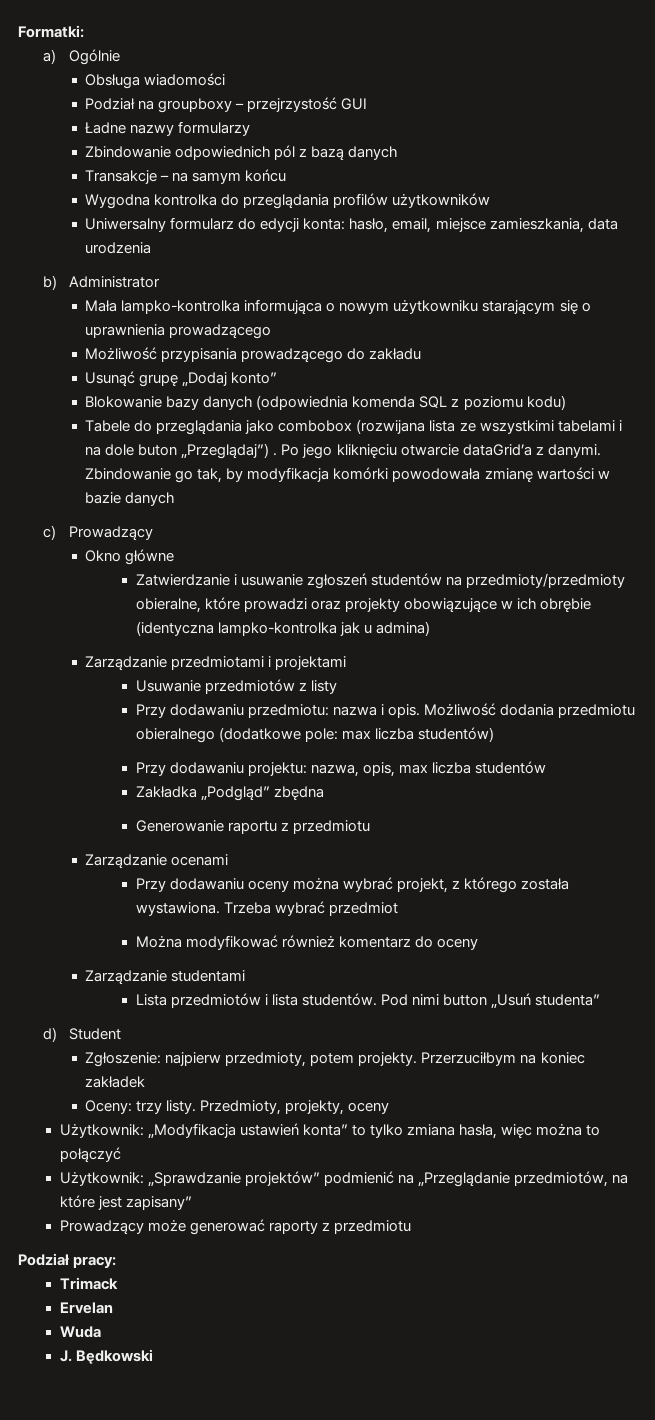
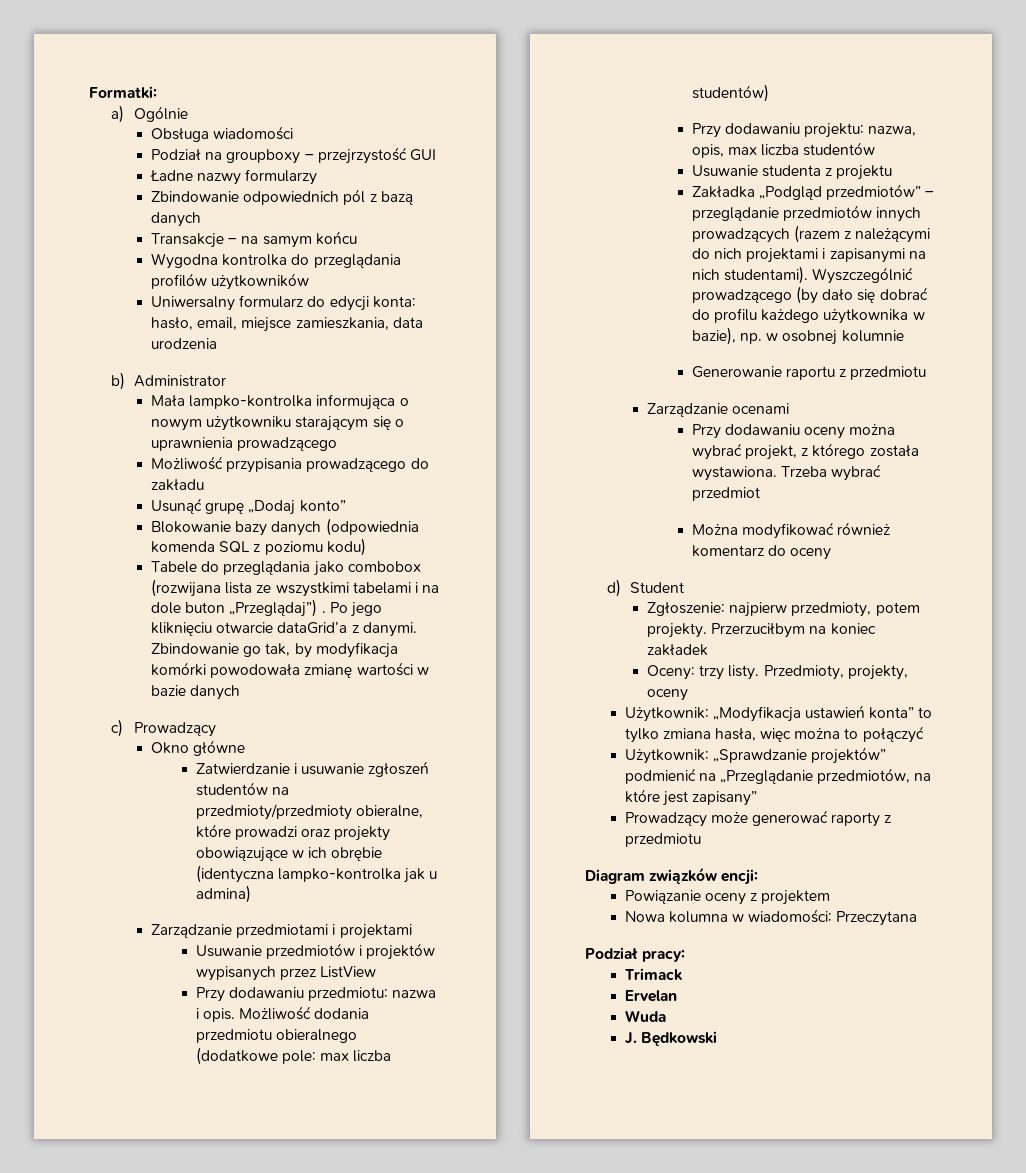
- Usuwanie przedmiotów z listy
+ Usuwanie przedmiotów i projektów wypisanych przez ListView
- Zakładka „Podgląd” zbędna
+ Usuwanie studenta z projektu
+ Zakładka „Podgląd przedmiotów” – przeglądanie przedmiotów innych prowadzących (razem z należącymi do nich projektami i zapisanymi na nich studentami). Wyszczególnić prowadzącego (by dało się dobrać do profilu każdego użytkownika w bazie), np. w osobnej kolumnie
- Zarządzanie studentami
- Lista przedmiotów i lista studentów. Pod nimi button „Usuń studenta”
+ Diagram związków encji:
+ Powiązanie oceny z projektem
+ Nowa kolumna w wiadomości: Przeczytana

